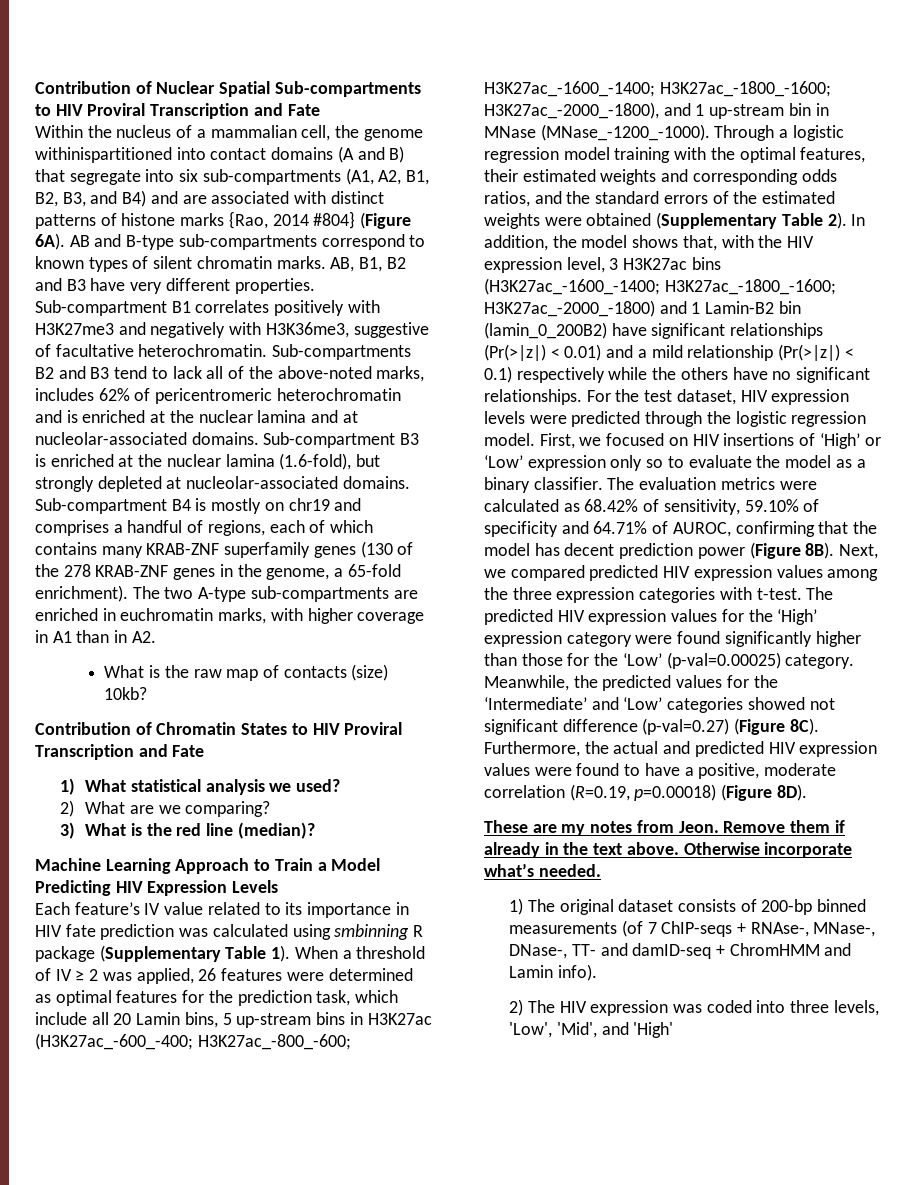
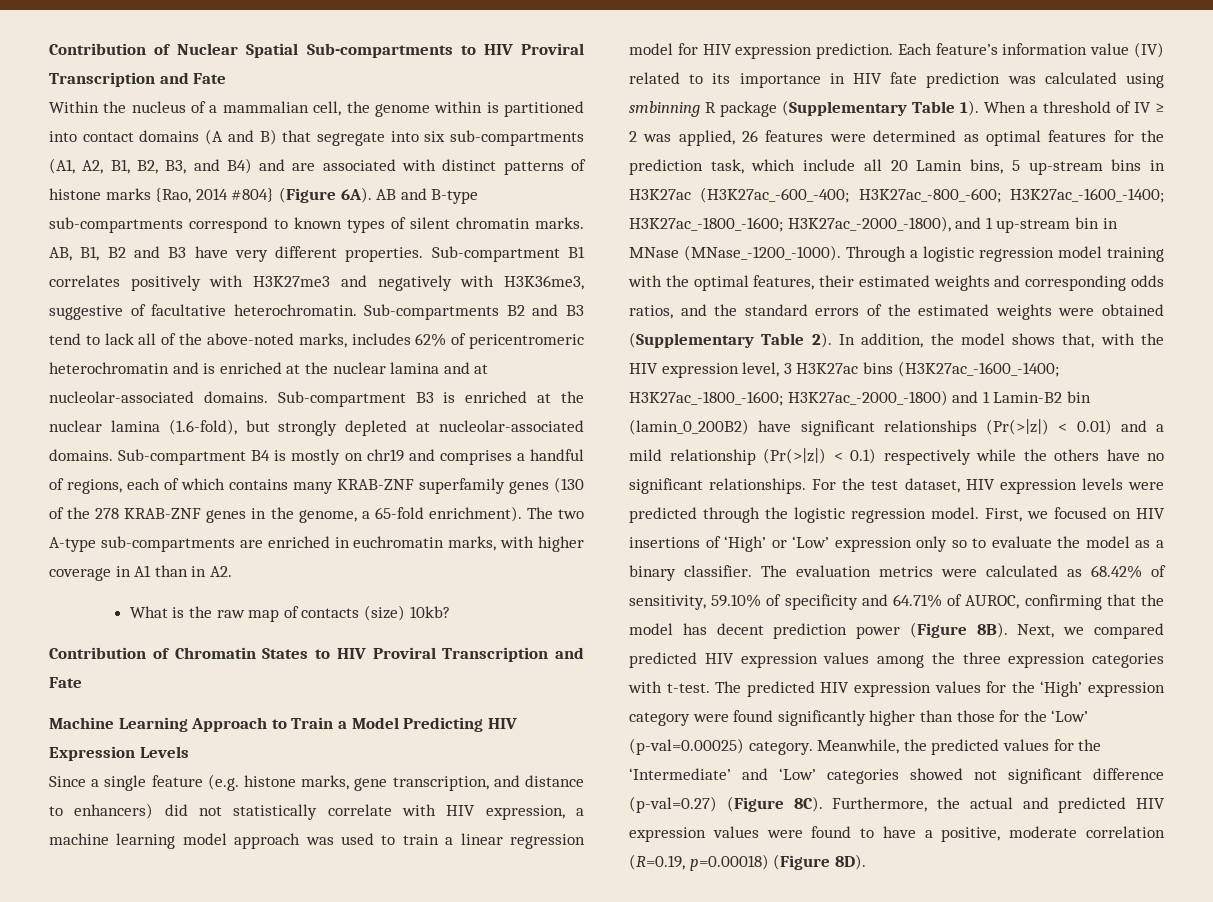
- Within the nucleus of a mammalian cell, the genome withinispartitioned into contact domains (A and B) that segregate into six sub-compartments (A1, A2, B1, B2, B3, and B4) and are associated with distinct patterns of histone marks {Rao, 2014 #804} (Figure 6A).
+ Within the nucleus of a mammalian cell, the genome within is partitioned into contact domains (A and B) that segregate into six sub-compartments (A1, A2, B1, B2, B3, and B4) and are associated with distinct patterns of histone marks {Rao, 2014 #804} (Figure 6A).
- 1) What statistical analysis we used?
- 2) What are we comparing?
- 3) What is the red line (median)?
- Each feature’s IV value related to its importance in HIV fate prediction was calculated using smbinning R package (Supplementary Table 1).
+ Since a single feature (e.g. histone marks, gene transcription, and distance to enhancers) did not statistically correlate with HIV expression, a machine learning model approach was used to train a linear regression model for HIV expression prediction. Each feature’s information value (IV) related to its importance in HIV fate prediction was calculated using smbinning R package (Supplementary Table 1).
- These are my notes from Jeon. Remove them if already in the text above. Otherwise incorporate what’s needed.
- 1) The original dataset consists of 200-bp binned measurements (of 7 ChIP-seqs + RNAse-, MNase-, DNase-, TT- and damID-seq + ChromHMM and Lamin info).
- 2) The HIV expression was coded into three levels, 'Low', 'Mid', and 'High'

